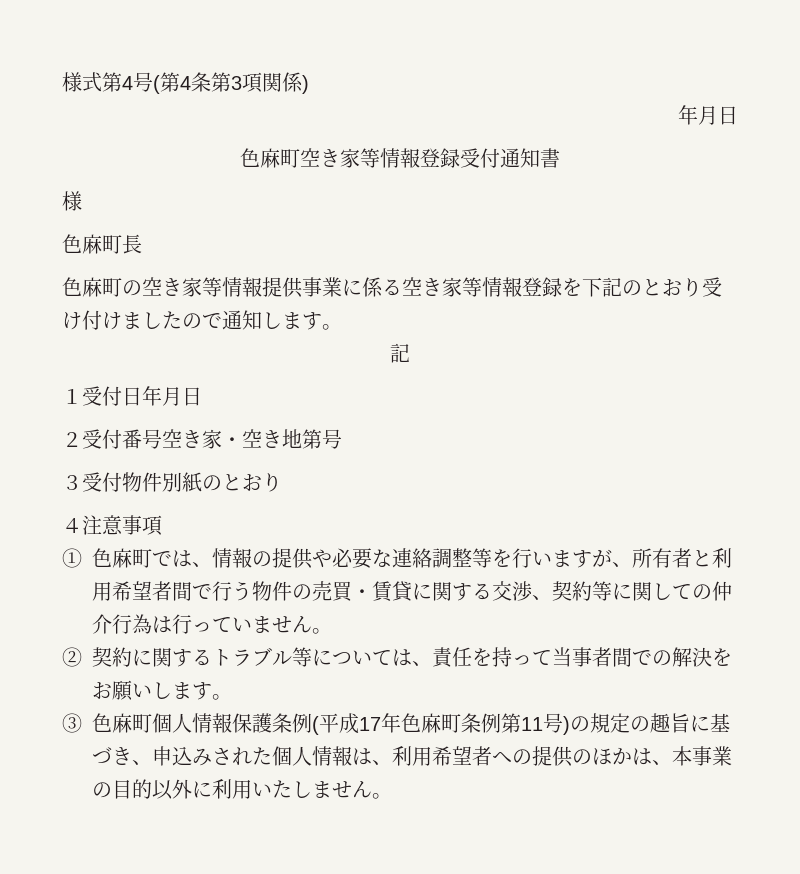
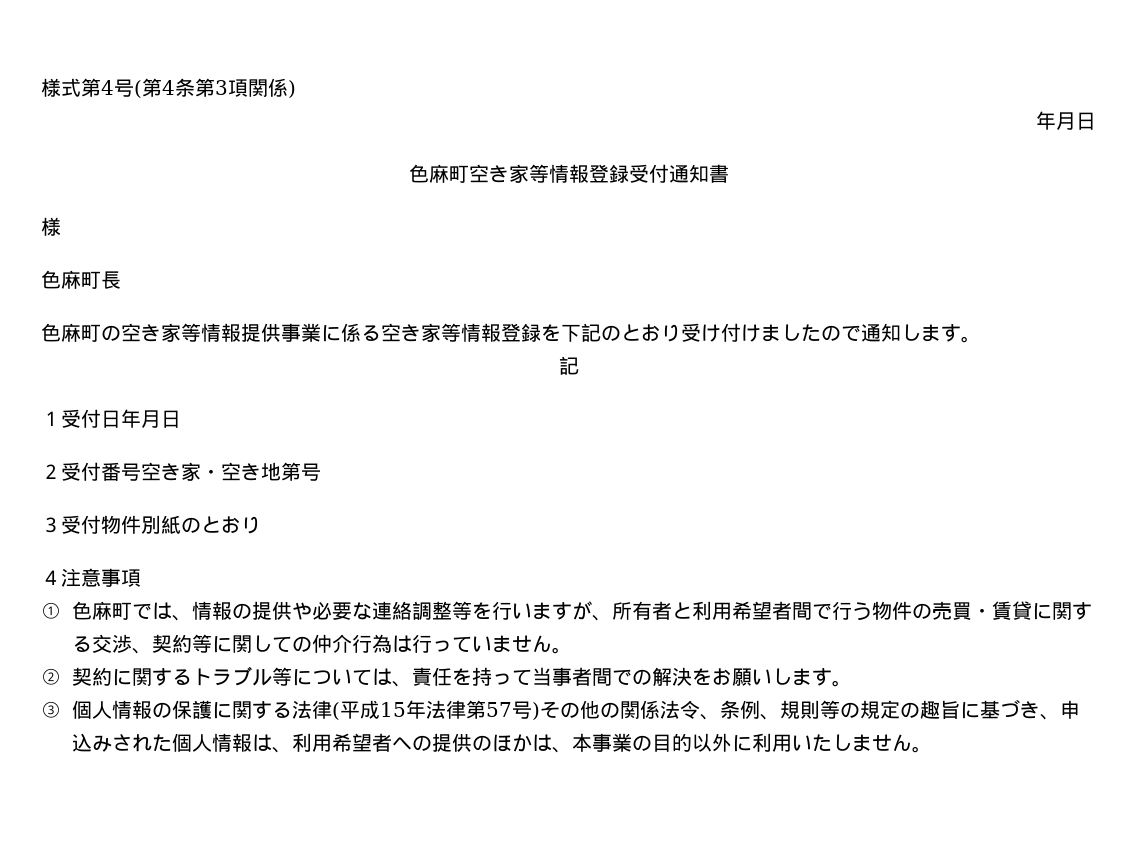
- ③色麻町個人情報保護条例(平成17年色麻町条例第11号)の規定の趣旨に基づき、申込みされた個人情報は、利用希望者への提供のほかは、本事業の目的以外に利用いたしません。
+ ③個人情報の保護に関する法律(平成15年法律第57号)その他の関係法令、条例、規則等の規定の趣旨に基づき、申込みされた個人情報は、利用希望者への提供のほかは、本事業の目的以外に利用いたしません。

